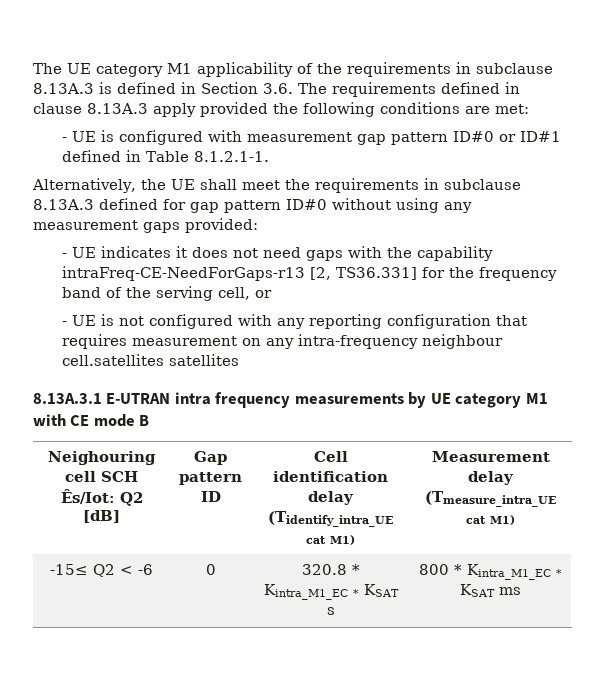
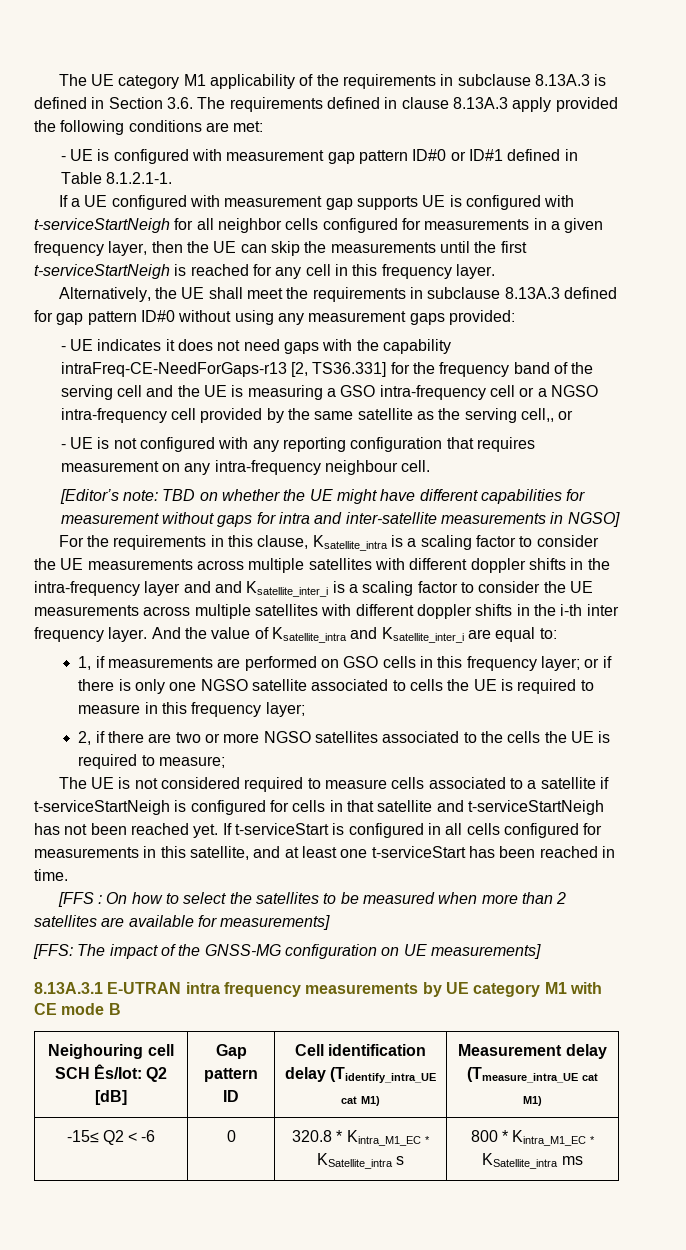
+ If a UE configured with measurement gap supports UE is configured with t-serviceStartNeigh for all neighbor cells configured for measurements in a given frequency layer, then the UE can skip the measurements until the first t-serviceStartNeigh is reached for any cell in this frequency layer.
- - UE indicates it does not need gaps with the capability intraFreq-CE-NeedForGaps-r13 [2, TS36.331] for the frequency band of the serving cell, or
+ - UE indicates it does not need gaps with the capability intraFreq-CE-NeedForGaps-r13 [2, TS36.331] for the frequency band of the serving cell and the UE is measuring a GSO intra-frequency cell or a NGSO intra-frequency cell provided by the same satellite as the serving cell,, or
- - UE is not configured with any reporting configuration that requires measurement on any intra-frequency neighbour cell.satellites satellites
+ - UE is not configured with any reporting configuration that requires measurement on any intra-frequency neighbour cell.
+ [Editor’s note: TBD on whether the UE might have different capabilities for measurement without gaps for intra and inter-satellite measurements in NGSO]
+ For the requirements in this clause, Ksatellite_intra is a scaling factor to consider the UE measurements across multiple satellites with different doppler shifts in the intra-frequency layer and and Ksatellite_inter_i is a scaling factor to consider the UE measurements across multiple satellites with different doppler shifts in the i-th inter frequency layer. And the value of Ksatellite_intra and Ksatellite_inter_i are equal to:
+ 1, if measurements are performed on GSO cells in this frequency layer; or if there is only one NGSO satellite associated to cells the UE is required to measure in this frequency layer;
+ 2, if there are two or more NGSO satellites associated to the cells the UE is required to measure;
+ The UE is not considered required to measure cells associated to a satellite if t-serviceStartNeigh is configured for cells in that satellite and t-serviceStartNeigh has not been reached yet. If t-serviceStart is configured in all cells configured for measurements in this satellite, and at least one t-serviceStart has been reached in time.
+ [FFS : On how to select the satellites to be measured when more than 2 satellites are available for measurements]
+ [FFS: The impact of the GNSS-MG configuration on UE measurements]
- -15≤ Q2 < -6 | 0 | 320.8 * Kintra_M1_EC * KSAT s | 800 * Kintra_M1_EC * KSAT ms
+ -15≤ Q2 < -6 | 0 | 320.8 * Kintra_M1_EC * KSatellite_intra s | 800 * Kintra_M1_EC * KSatellite_intra ms

